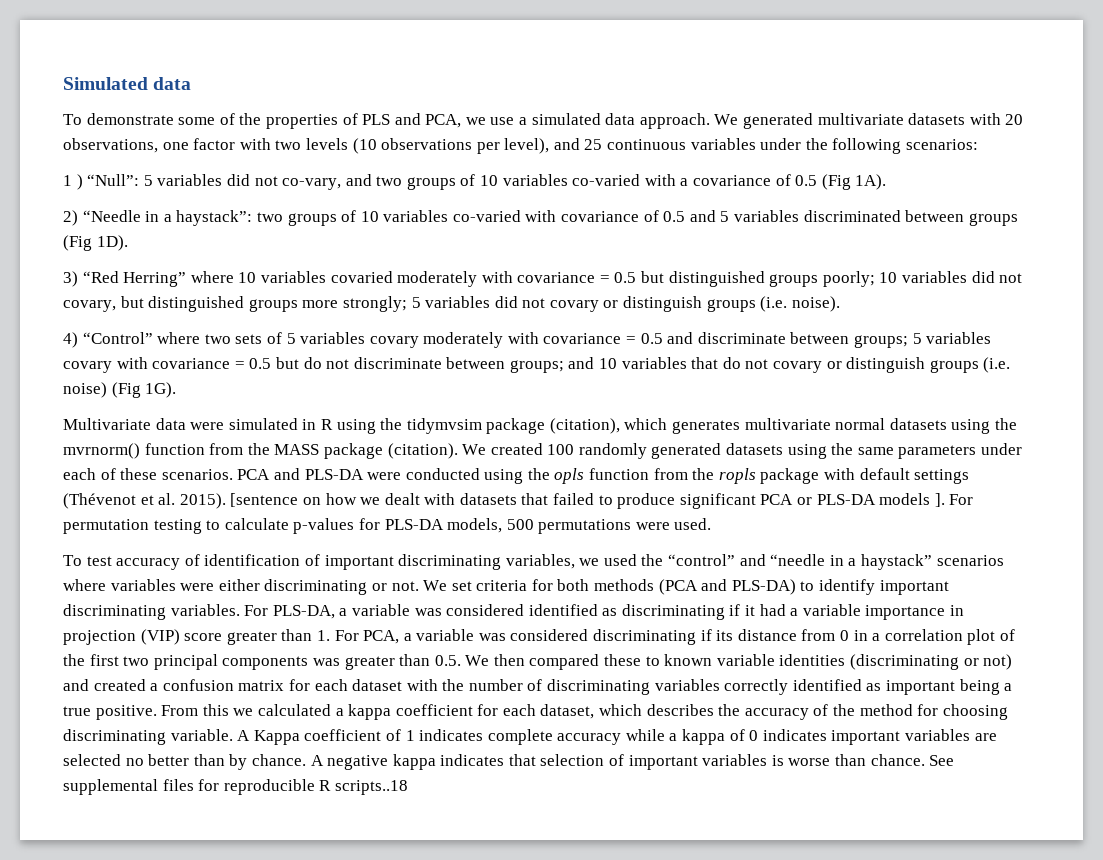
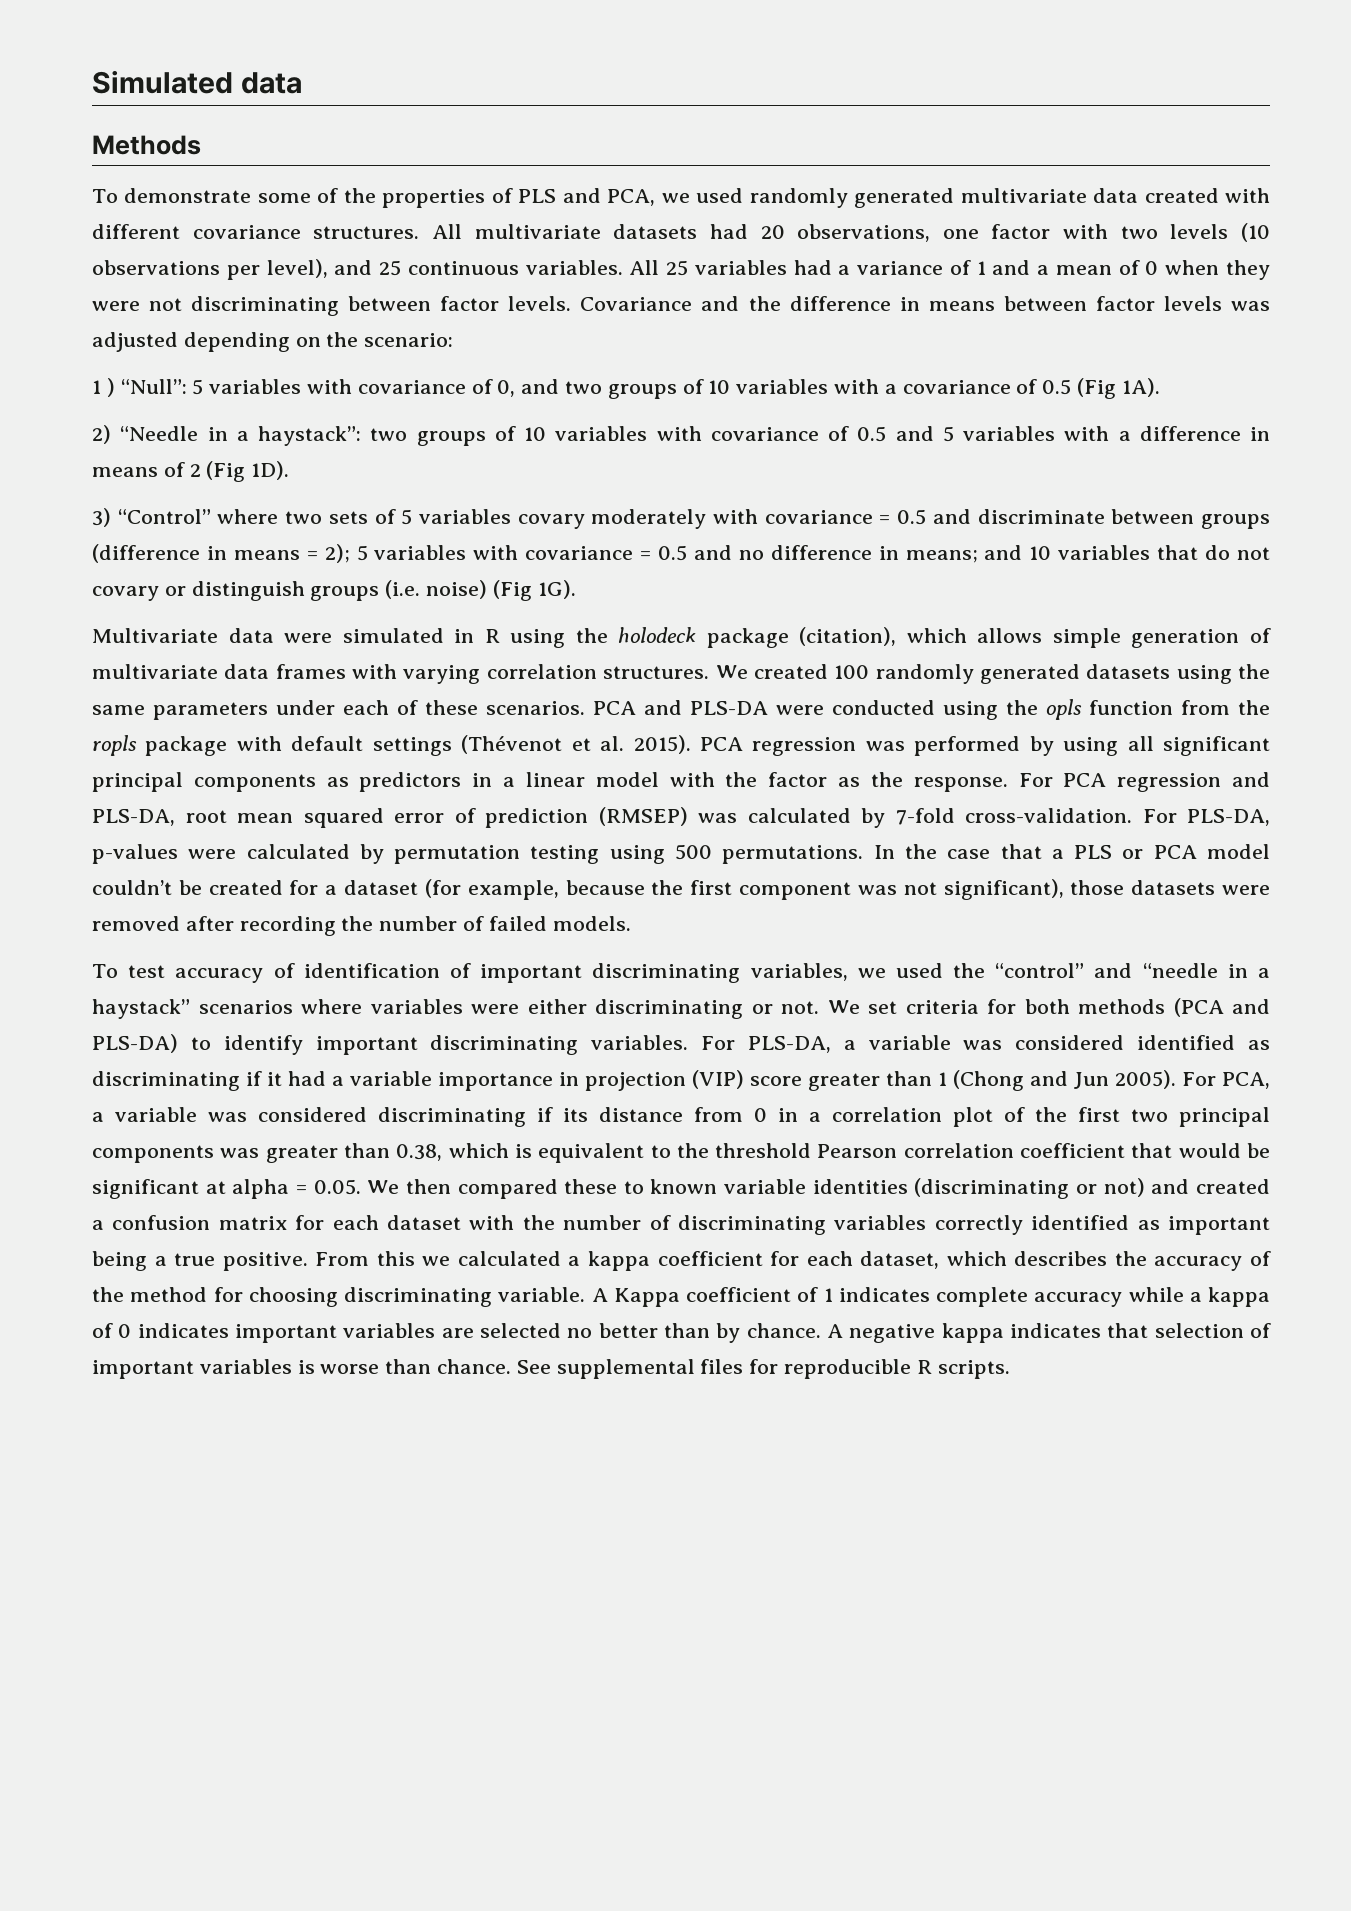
+ Methods
- To demonstrate some of the properties of PLS and PCA, we use a simulated data approach. We generated multivariate datasets with 20 observations, one factor with two levels (10 observations per level), and 25 continuous variables under the following scenarios:
+ To demonstrate some of the properties of PLS and PCA, we used randomly generated multivariate data created with different covariance structures. All multivariate datasets had 20 observations, one factor with two levels (10 observations per level), and 25 continuous variables. All 25 variables had a variance of 1 and a mean of 0 when they were not discriminating between factor levels. Covariance and the difference in means between factor levels was adjusted depending on the scenario:
- 1 ) “Null”: 5 variables did not co-vary, and two groups of 10 variables co-varied with a covariance of 0.5 (Fig 1A).
+ 1 ) “Null”: 5 variables with covariance of 0, and two groups of 10 variables with a covariance of 0.5 (Fig 1A).
- 2) “Needle in a haystack”: two groups of 10 variables co-varied with covariance of 0.5 and 5 variables discriminated between groups (Fig 1D).
- 3) “Red Herring” where 10 variables covaried moderately with covariance = 0.5 but distinguished groups poorly; 10 variables did not covary, but distinguished groups more strongly; 5 variables did not covary or distinguish groups (i.e. noise).
- 4) “Control” where two sets of 5 variables covary moderately with covariance = 0.5 and discriminate between groups; 5 variables covary with covariance = 0.5 but do not discriminate between groups; and 10 variables that do not covary or distinguish groups (i.e. noise) (Fig 1G).
+ 2) “Needle in a haystack”: two groups of 10 variables with covariance of 0.5 and 5 variables with a difference in means of 2 (Fig 1D).
+ 3) “Control” where two sets of 5 variables covary moderately with covariance = 0.5 and discriminate between groups (difference in means = 2); 5 variables with covariance = 0.5 and no difference in means; and 10 variables that do not covary or distinguish groups (i.e. noise) (Fig 1G).
- Multivariate data were simulated in R using the tidymvsim package (citation), which generates multivariate normal datasets using the mvrnorm() function from the MASS package (citation).
+ Multivariate data were simulated in R using the holodeck package (citation), which allows simple generation of multivariate data frames with varying correlation structures.
- [sentence on how we dealt with datasets that failed to produce significant PCA or PLS-DA models ]. For permutation testing to calculate p-values for PLS-DA models, 500 permutations were used.
+ PCA regression was performed by using all significant principal components as predictors in a linear model with the factor as the response. For PCA regression and PLS-DA, root mean squared error of prediction (RMSEP) was calculated by 7-fold cross-validation. For PLS-DA, p-values were calculated by permutation testing using 500 permutations. In the case that a PLS or PCA model couldn’t be created for a dataset (for example, because the first component was not significant), those datasets were removed after recording the number of failed models.
- For PLS-DA, a variable was considered identified as discriminating if it had a variable importance in projection (VIP) score greater than 1. For PCA, a variable was considered discriminating if its distance from 0 in a correlation plot of the first two principal components was greater than 0.5. We then compared these to known variable identities (discriminating or not) and created a confusion matrix for each dataset with the number of discriminating variables correctly identified as important being a true positive.
+ For PLS-DA, a variable was considered identified as discriminating if it had a variable importance in projection (VIP) score greater than 1 (Chong and Jun 2005). For PCA, a variable was considered discriminating if its distance from 0 in a correlation plot of the first two principal components was greater than 0.38, which is equivalent to the threshold Pearson correlation coefficient that would be significant at alpha = 0.05. We then compared these to known variable identities (discriminating or not) and created a confusion matrix for each dataset with the number of discriminating variables correctly identified as important being a true positive.
- See supplemental files for reproducible R scripts..18
+ See supplemental files for reproducible R scripts.

